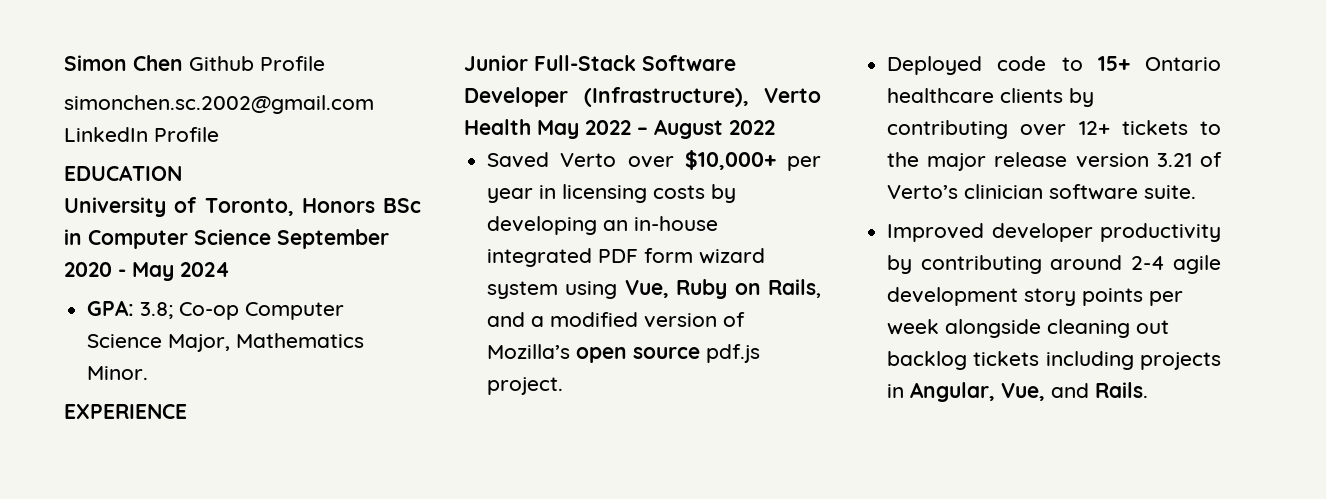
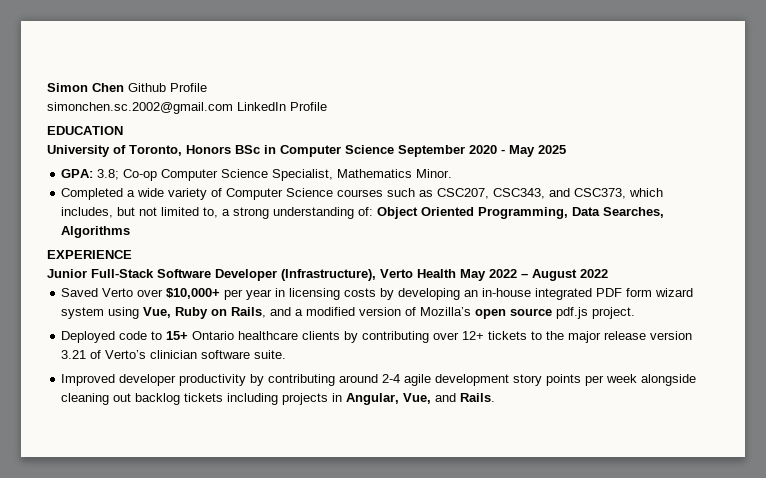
- University of Toronto, Honors BSc in Computer Science September 2020 - May 2024
+ University of Toronto, Honors BSc in Computer Science September 2020 - May 2025
- GPA: 3.8; Co-op Computer Science Major, Mathematics Minor.
+ GPA: 3.8; Co-op Computer Science Specialist, Mathematics Minor.
+ Completed a wide variety of Computer Science courses such as CSC207, CSC343, and CSC373, which includes, but not limited to, a strong understanding of: Object Oriented Programming, Data Searches, Algorithms

